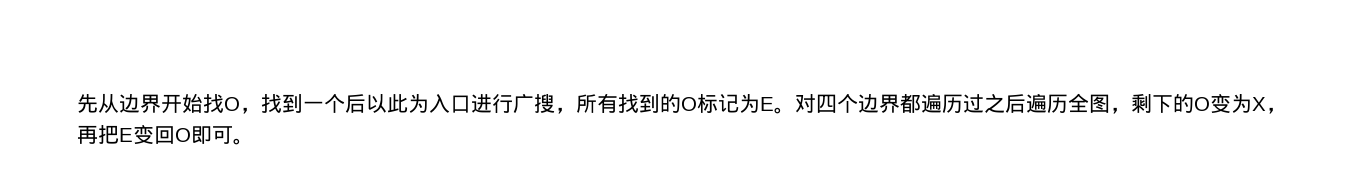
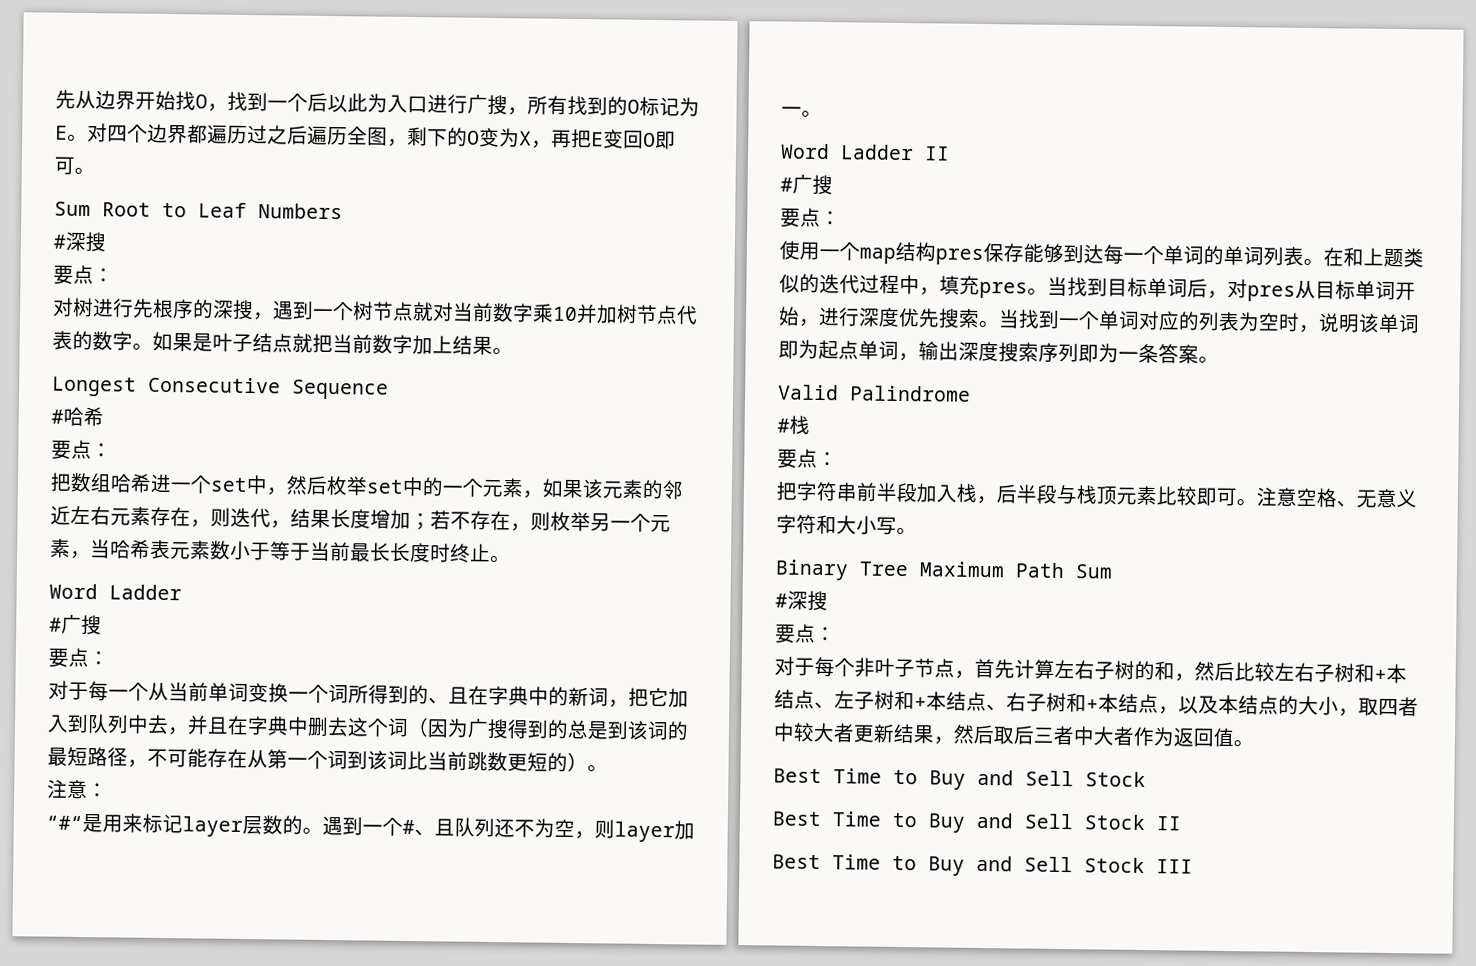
+ Sum Root to Leaf Numbers
+ #深搜
+ 要点：
+ 对树进行先根序的深搜，遇到一个树节点就对当前数字乘10并加树节点代表的数字。如果是叶子结点就把当前数字加上结果。
+ Longest Consecutive Sequence
+ #哈希
+ 要点：
+ 把数组哈希进一个set中，然后枚举set中的一个元素，如果该元素的邻近左右元素存在，则迭代，结果长度增加；若不存在，则枚举另一个元素，当哈希表元素数小于等于当前最长长度时终止。
+ Word Ladder
+ #广搜
+ 要点：
+ 对于每一个从当前单词变换一个词所得到的、且在字典中的新词，把它加入到队列中去，并且在字典中删去这个词（因为广搜得到的总是到该词的最短路径，不可能存在从第一个词到该词比当前跳数更短的）。
+ 注意：
+ “#“是用来标记layer层数的。遇到一个#、且队列还不为空，则layer加一。
+ Word Ladder II
+ #广搜
+ 要点：
+ 使用一个map结构pres保存能够到达每一个单词的单词列表。在和上题类似的迭代过程中，填充pres。当找到目标单词后，对pres从目标单词开始，进行深度优先搜索。当找到一个单词对应的列表为空时，说明该单词即为起点单词，输出深度搜索序列即为一条答案。
+ Valid Palindrome
+ #栈
+ 要点：
+ 把字符串前半段加入栈，后半段与栈顶元素比较即可。注意空格、无意义字符和大小写。
+ Binary Tree Maximum Path Sum
+ #深搜
+ 要点：
+ 对于每个非叶子节点，首先计算左右子树的和，然后比较左右子树和+本结点、左子树和+本结点、右子树和+本结点，以及本结点的大小，取四者中较大者更新结果，然后取后三者中大者作为返回值。
+ Best Time to Buy and Sell Stock
+ Best Time to Buy and Sell Stock II
+ Best Time to Buy and Sell Stock III

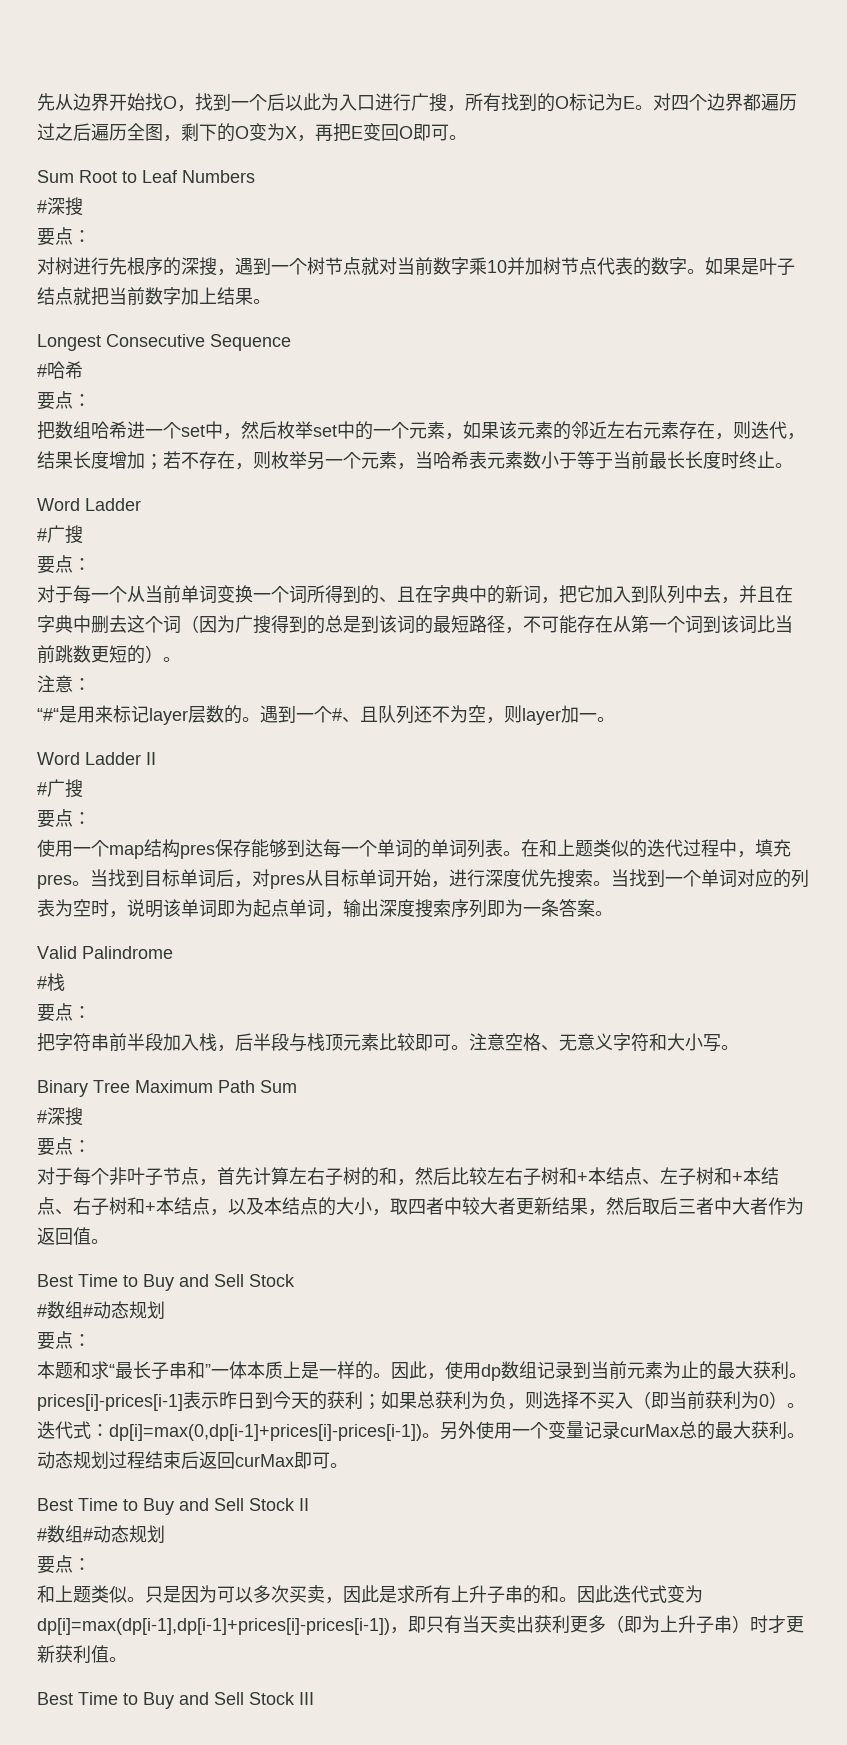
  对于每个非叶子节点，首先计算左右子树的和，然后比较左右子树和+本结点、左子树和+本结点、右子树和+本结点，以及本结点的大小，取四者中较大者更新结果，然后取后三者中大者作为返回值。
  Best Time to Buy and Sell Stock
+ #数组#动态规划
+ 要点：
+ 本题和求“最长子串和”一体本质上是一样的。因此，使用dp数组记录到当前元素为止的最大获利。prices[i]-prices[i-1]表示昨日到今天的获利；如果总获利为负，则选择不买入（即当前获利为0）。迭代式：dp[i]=max(0,dp[i-1]+prices[i]-prices[i-1])。另外使用一个变量记录curMax总的最大获利。动态规划过程结束后返回curMax即可。
  Best Time to Buy and Sell Stock II
+ #数组#动态规划
+ 要点：
+ 和上题类似。只是因为可以多次买卖，因此是求所有上升子串的和。因此迭代式变为dp[i]=max(dp[i-1],dp[i-1]+prices[i]-prices[i-1])，即只有当天卖出获利更多（即为上升子串）时才更新获利值。

